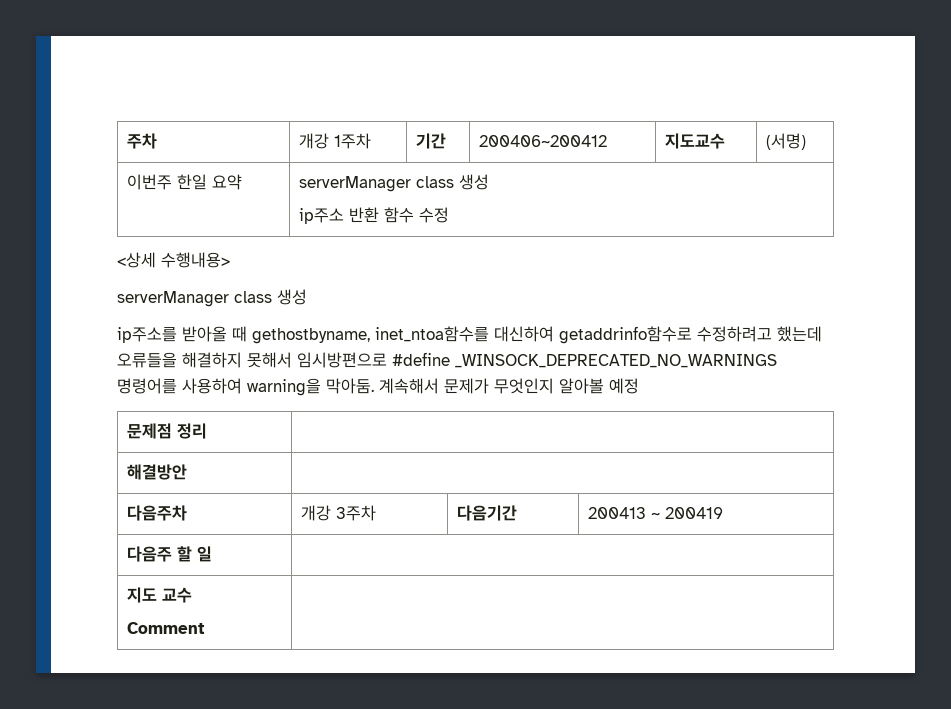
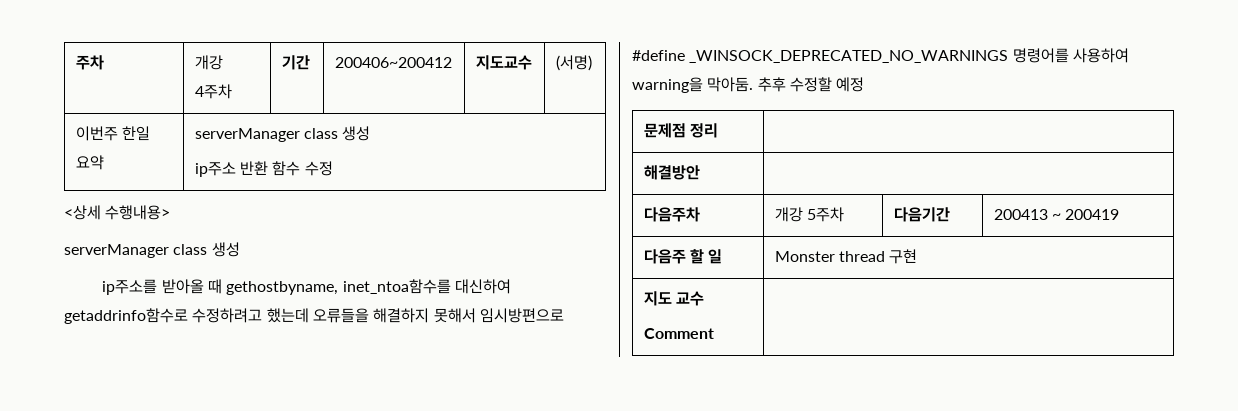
- 주차 | 개강 1주차 | 기간 | 200406~200412 | 지도교수 | (서명)
+ 주차 | 개강 4주차 | 기간 | 200406~200412 | 지도교수 | (서명)
- 계속해서 문제가 무엇인지 알아볼 예정
+ 추후 수정할 예정
- 다음주차 | 개강 3주차 | 다음기간 | 200413 ~ 200419
+ 다음주차 | 개강 5주차 | 다음기간 | 200413 ~ 200419
- 다음주 할 일 |
+ 다음주 할 일 | Monster thread 구현

